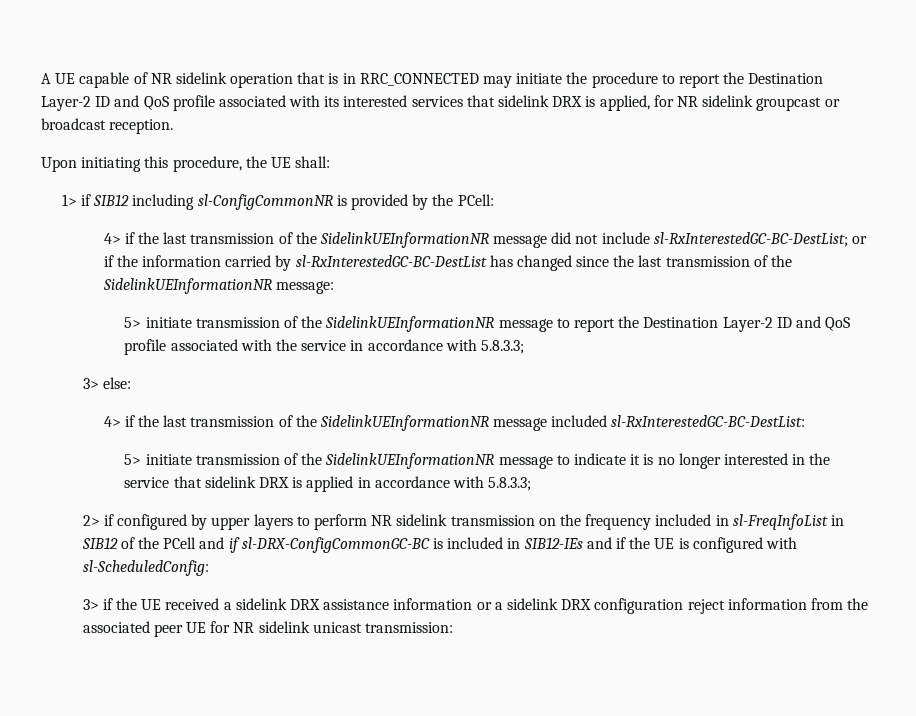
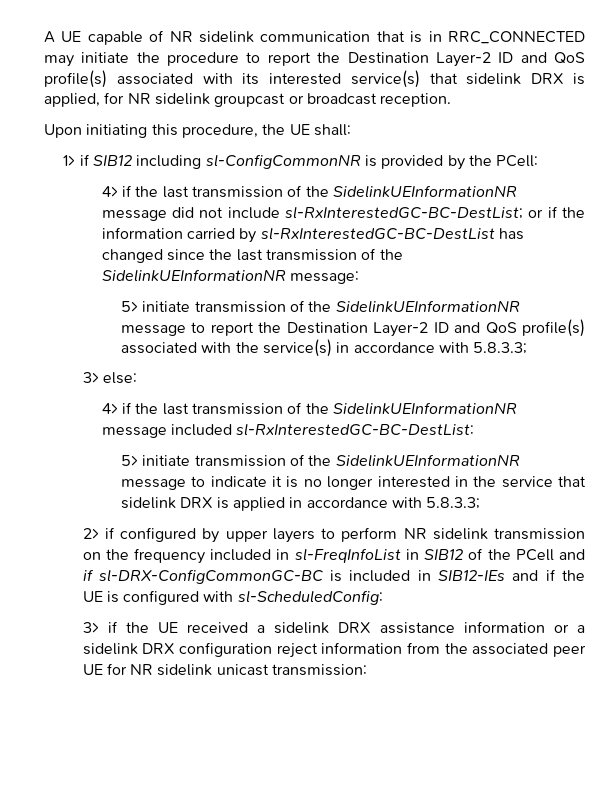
- A UE capable of NR sidelink operation that is in RRC_CONNECTED may initiate the procedure to report the Destination Layer-2 ID and QoS profile associated with its interested services that sidelink DRX is applied, for NR sidelink groupcast or broadcast reception.
+ A UE capable of NR sidelink communication that is in RRC_CONNECTED may initiate the procedure to report the Destination Layer-2 ID and QoS profile(s) associated with its interested service(s) that sidelink DRX is applied, for NR sidelink groupcast or broadcast reception.
- 5> initiate transmission of the SidelinkUEInformationNR message to report the Destination Layer-2 ID and QoS profile associated with the service in accordance with 5.8.3.3;
+ 5> initiate transmission of the SidelinkUEInformationNR message to report the Destination Layer-2 ID and QoS profile(s) associated with the service(s) in accordance with 5.8.3.3;

